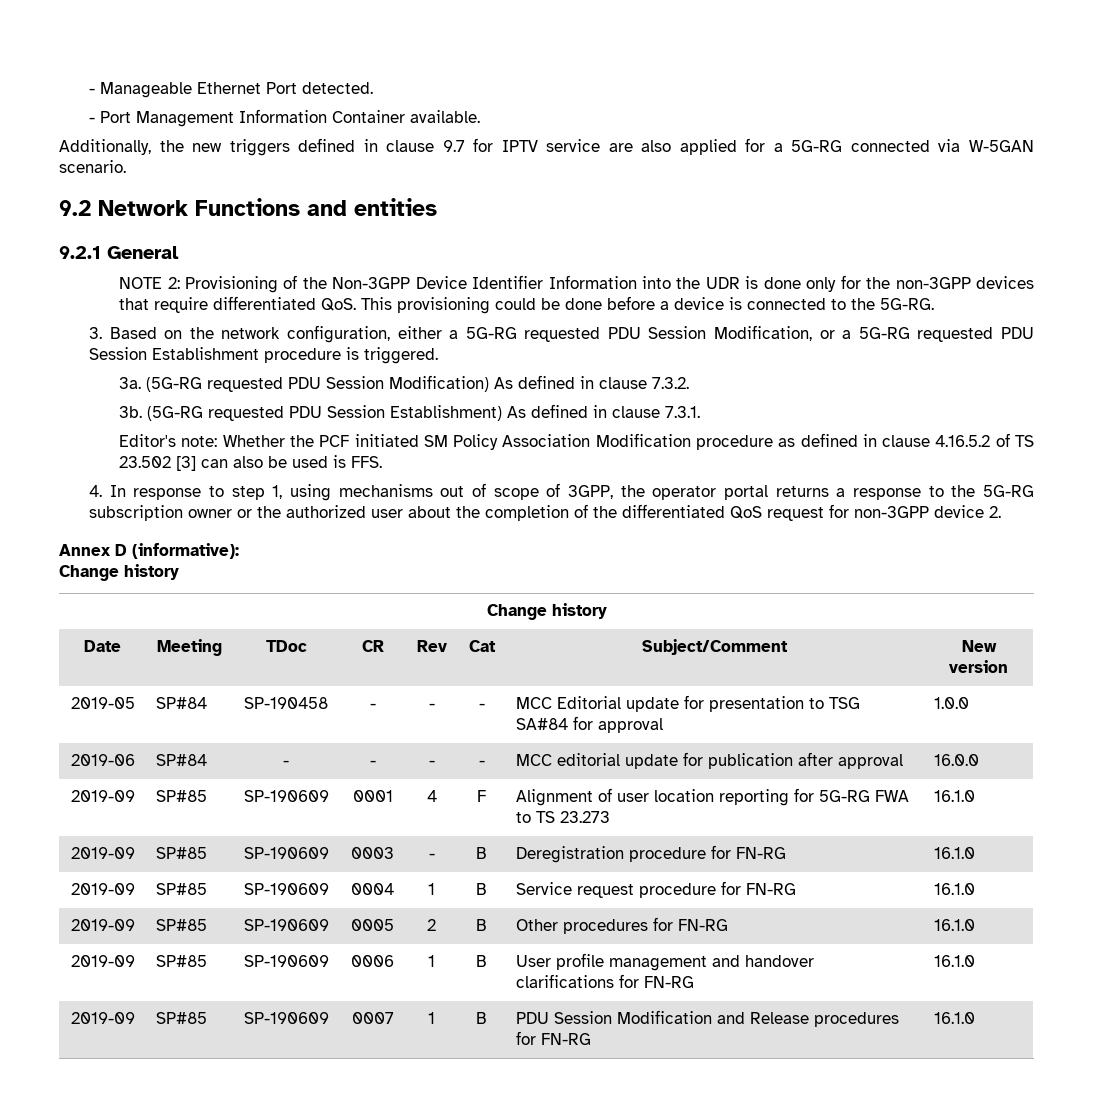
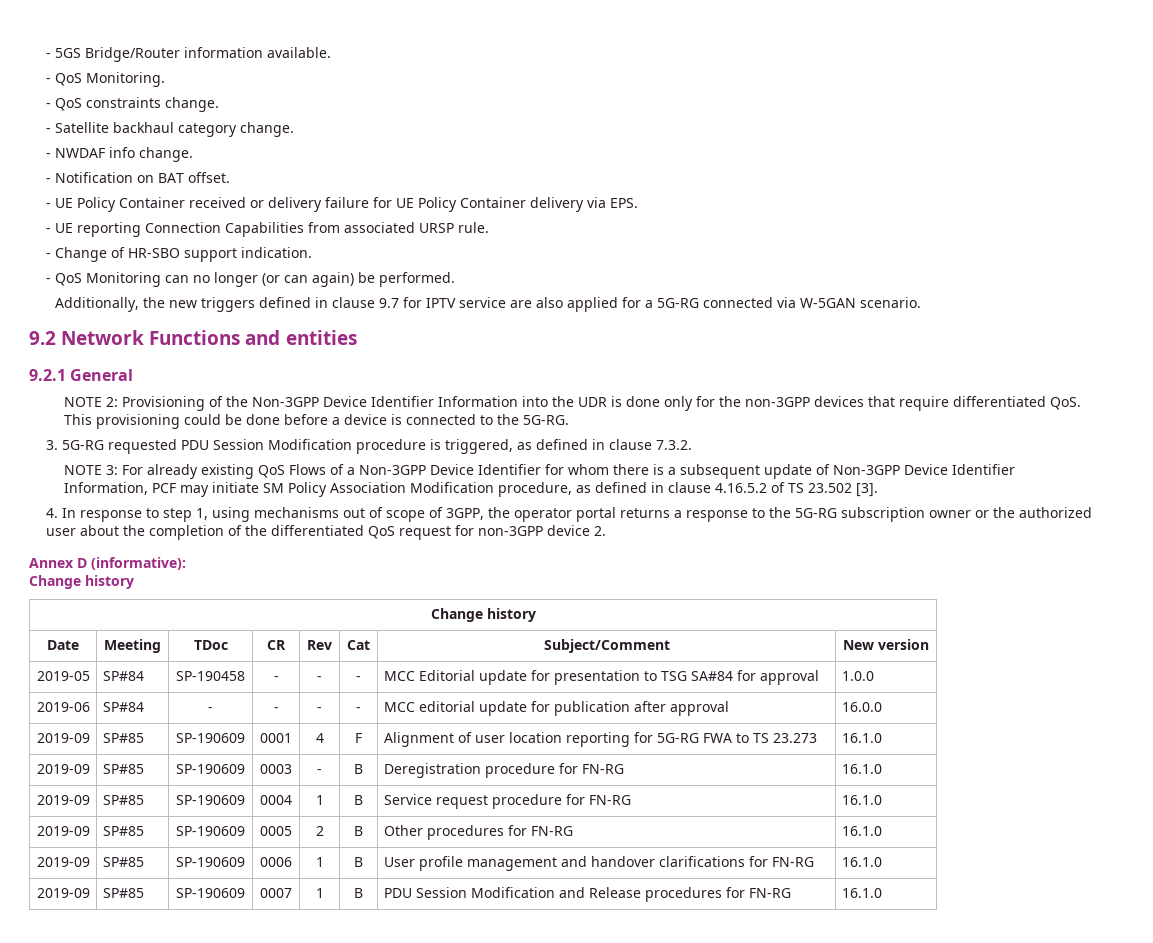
- - Manageable Ethernet Port detected.
- - Port Management Information Container available.
+ - 5GS Bridge/Router information available.
+ - QoS Monitoring.
+ - QoS constraints change.
+ - Satellite backhaul category change.
+ - NWDAF info change.
+ - Notification on BAT offset.
+ - UE Policy Container received or delivery failure for UE Policy Container delivery via EPS.
+ - UE reporting Connection Capabilities from associated URSP rule.
+ - Change of HR-SBO support indication.
+ - QoS Monitoring can no longer (or can again) be performed.
- 3. Based on the network configuration, either a 5G-RG requested PDU Session Modification, or a 5G-RG requested PDU Session Establishment procedure is triggered.
- 3a. (5G-RG requested PDU Session Modification) As defined in clause 7.3.2.
- 3b. (5G-RG requested PDU Session Establishment) As defined in clause 7.3.1.
- Editor's note: Whether the PCF initiated SM Policy Association Modification procedure as defined in clause 4.16.5.2 of TS 23.502 [3] can also be used is FFS.
+ 3. 5G-RG requested PDU Session Modification procedure is triggered, as defined in clause 7.3.2.
+ NOTE 3: For already existing QoS Flows of a Non-3GPP Device Identifier for whom there is a subsequent update of Non-3GPP Device Identifier Information, PCF may initiate SM Policy Association Modification procedure, as defined in clause 4.16.5.2 of TS 23.502 [3].

